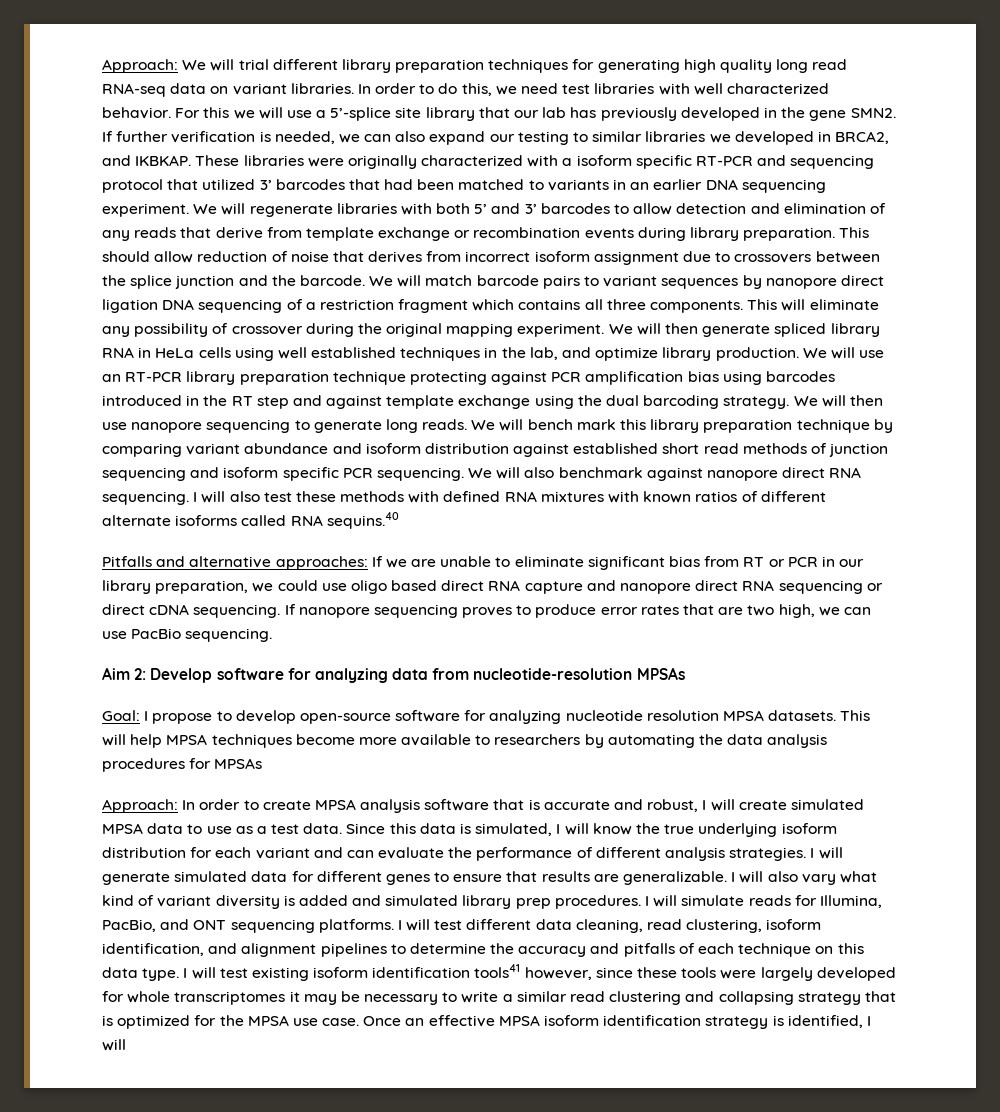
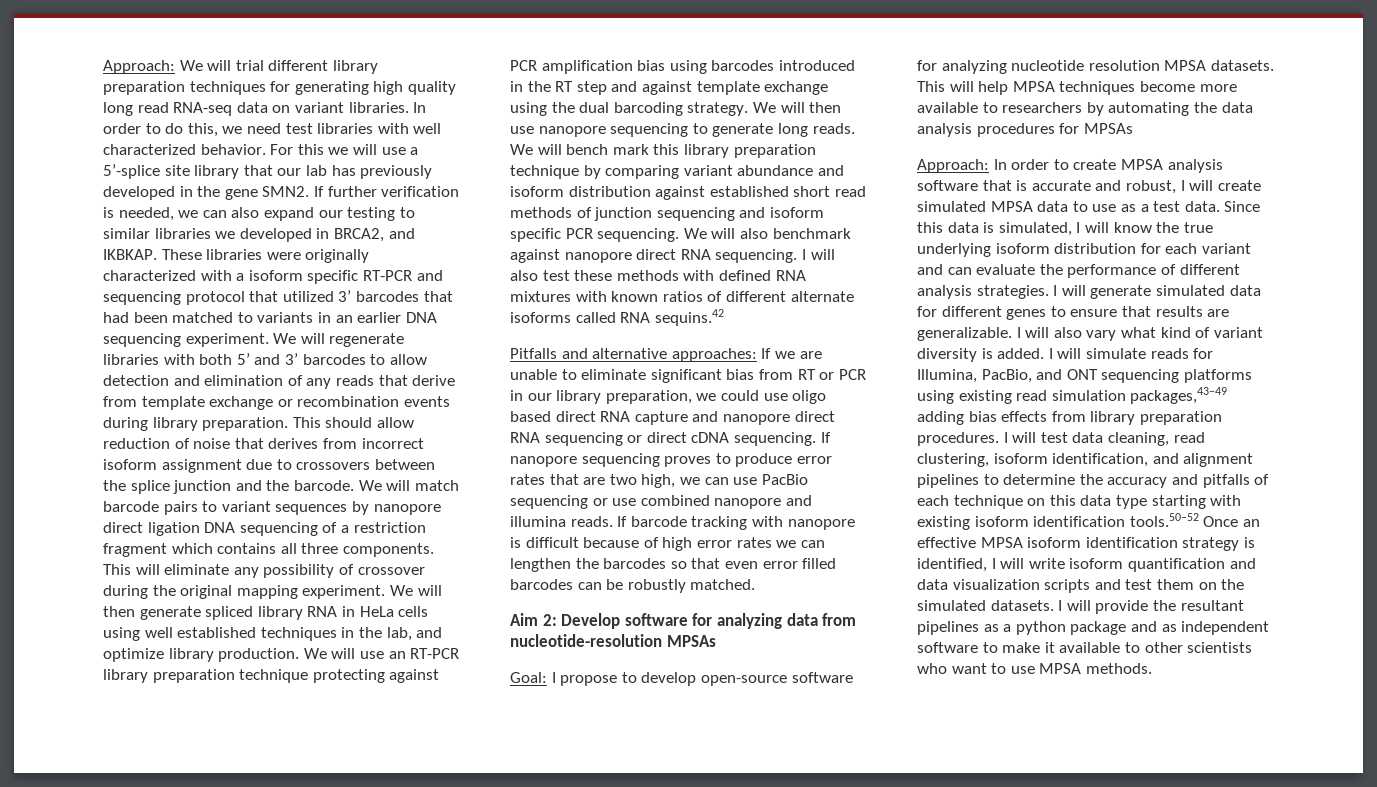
- I will also test these methods with defined RNA mixtures with known ratios of different alternate isoforms called RNA sequins.40
+ I will also test these methods with defined RNA mixtures with known ratios of different alternate isoforms called RNA sequins.42
- If nanopore sequencing proves to produce error rates that are two high, we can use PacBio sequencing.
+ If nanopore sequencing proves to produce error rates that are two high, we can use PacBio sequencing or use combined nanopore and illumina reads. If barcode tracking with nanopore is difficult because of high error rates we can lengthen the barcodes so that even error filled barcodes can be robustly matched.
- I will also vary what kind of variant diversity is added and simulated library prep procedures.
+ I will also vary what kind of variant diversity is added.
- I will simulate reads for Illumina, PacBio, and ONT sequencing platforms. I will test different data cleaning, read clustering, isoform identification, and alignment pipelines to determine the accuracy and pitfalls of each technique on this data type. I will test existing isoform identification tools41 however, since these tools were largely developed for whole transcriptomes it may be necessary to write a similar read clustering and collapsing strategy that is optimized for the MPSA use case. Once an effective MPSA isoform identification strategy is identified, I will
+ I will simulate reads for Illumina, PacBio, and ONT sequencing platforms using existing read simulation packages,43–49 adding bias effects from library preparation procedures. I will test data cleaning, read clustering, isoform identification, and alignment pipelines to determine the accuracy and pitfalls of each technique on this data type starting with existing isoform identification tools.50–52 Once an effective MPSA isoform identification strategy is identified, I will write isoform quantification and data visualization scripts and test them on the simulated datasets. I will provide the resultant pipelines as a python package and as independent software to make it available to other scientists who want to use MPSA methods.

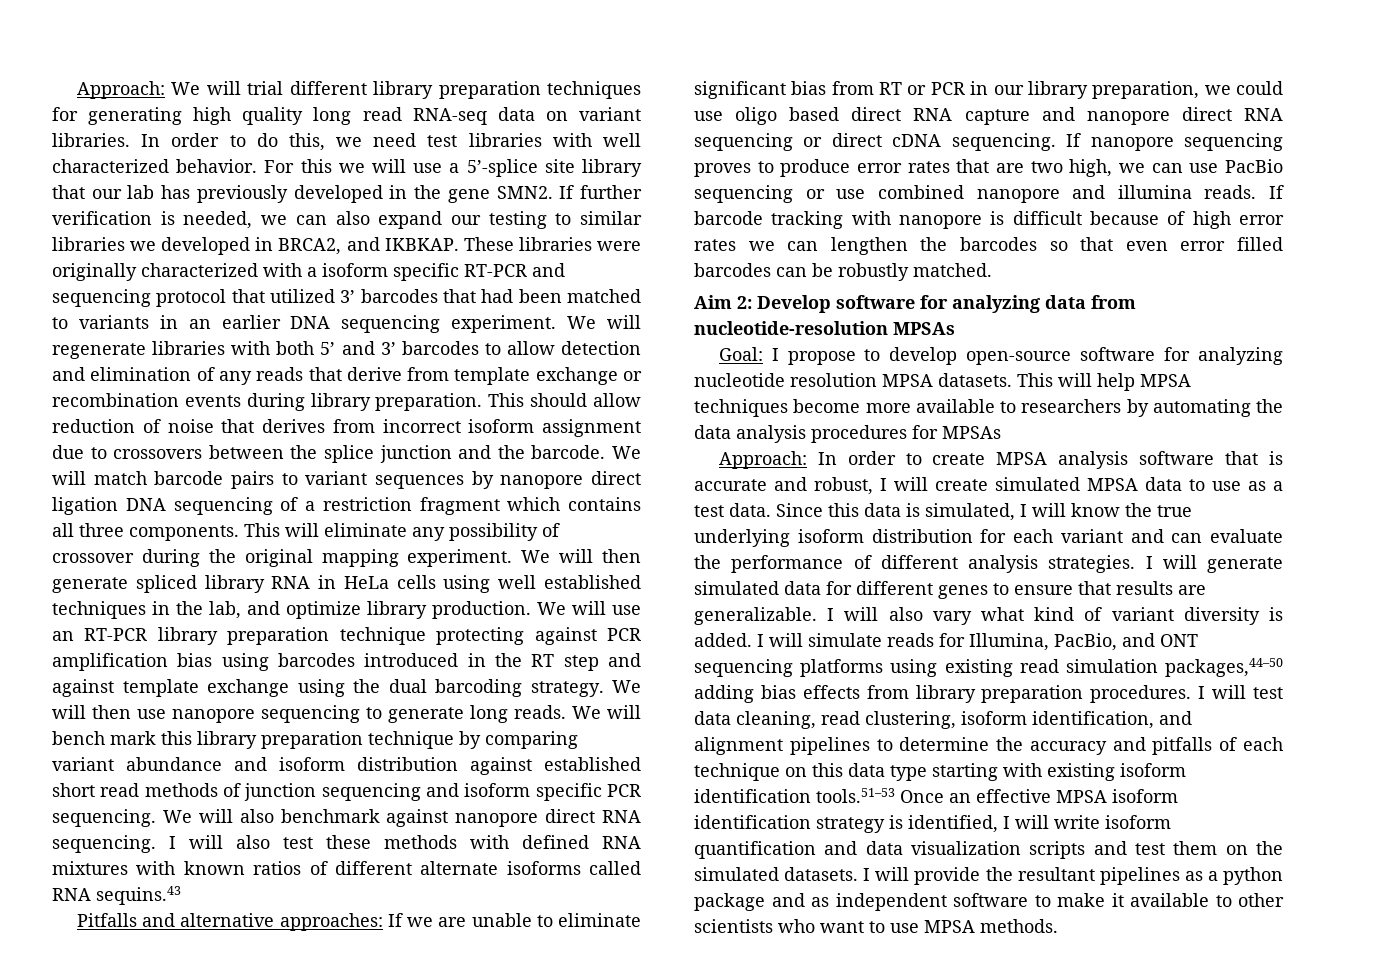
- I will also test these methods with defined RNA mixtures with known ratios of different alternate isoforms called RNA sequins.42
+ I will also test these methods with defined RNA mixtures with known ratios of different alternate isoforms called RNA sequins.43
- I will simulate reads for Illumina, PacBio, and ONT sequencing platforms using existing read simulation packages,43–49 adding bias effects from library preparation procedures.
+ I will simulate reads for Illumina, PacBio, and ONT sequencing platforms using existing read simulation packages,44–50 adding bias effects from library preparation procedures.
- I will test data cleaning, read clustering, isoform identification, and alignment pipelines to determine the accuracy and pitfalls of each technique on this data type starting with existing isoform identification tools.50–52 Once an effective MPSA isoform identification strategy is identified, I will write isoform quantification and data visualization scripts and test them on the simulated datasets.
+ I will test data cleaning, read clustering, isoform identification, and alignment pipelines to determine the accuracy and pitfalls of each technique on this data type starting with existing isoform identification tools.51–53 Once an effective MPSA isoform identification strategy is identified, I will write isoform quantification and data visualization scripts and test them on the simulated datasets.

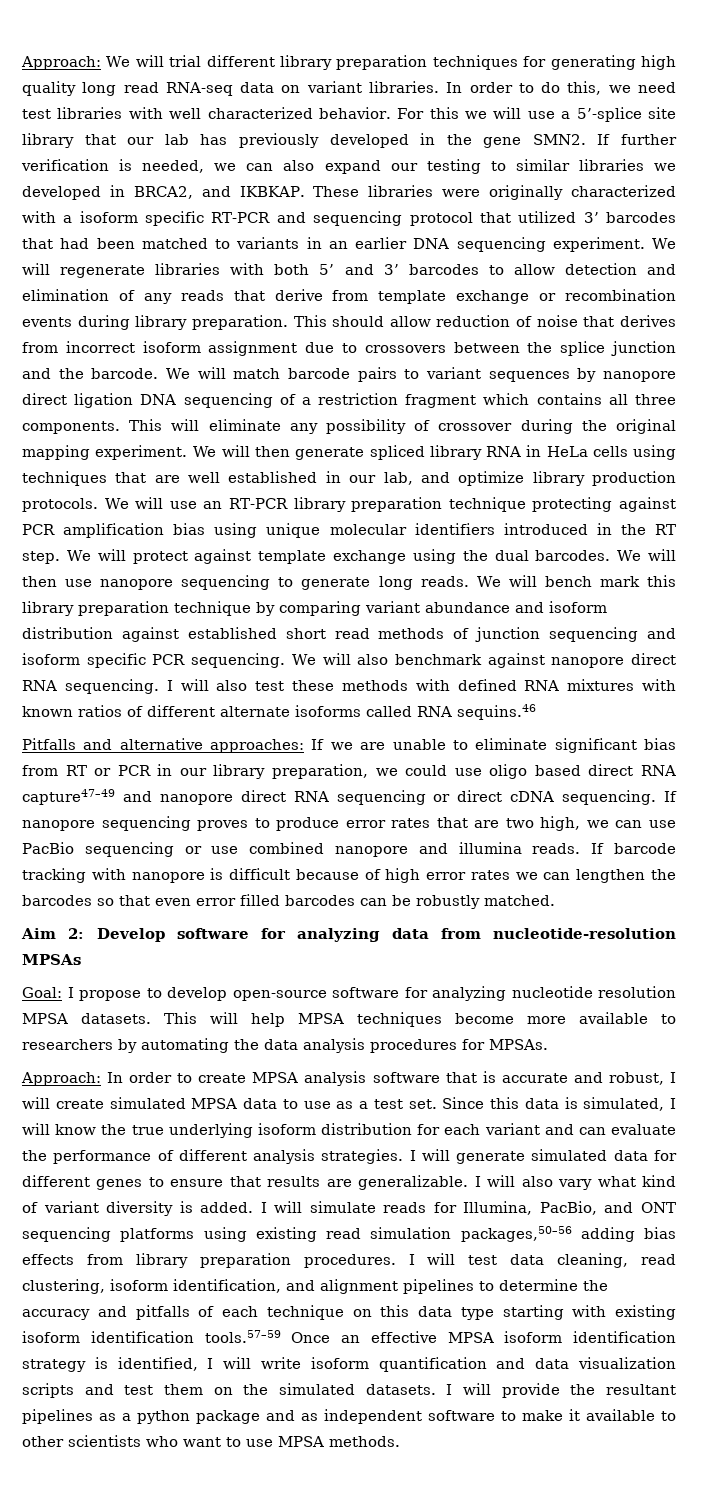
- We will then generate spliced library RNA in HeLa cells using well established techniques in the lab, and optimize library production.
+ We will then generate spliced library RNA in HeLa cells using techniques that are well established in our lab, and optimize library production protocols.
- We will use an RT-PCR library preparation technique protecting against PCR amplification bias using barcodes introduced in the RT step and against template exchange using the dual barcoding strategy.
+ We will use an RT-PCR library preparation technique protecting against PCR amplification bias using unique molecular identifiers introduced in the RT step. We will protect against template exchange using the dual barcodes.
- I will also test these methods with defined RNA mixtures with known ratios of different alternate isoforms called RNA sequins.43
+ I will also test these methods with defined RNA mixtures with known ratios of different alternate isoforms called RNA sequins.46
- Pitfalls and alternative approaches: If we are unable to eliminate significant bias from RT or PCR in our library preparation, we could use oligo based direct RNA capture and nanopore direct RNA sequencing or direct cDNA sequencing.
+ Pitfalls and alternative approaches: If we are unable to eliminate significant bias from RT or PCR in our library preparation, we could use oligo based direct RNA capture47–49 and nanopore direct RNA sequencing or direct cDNA sequencing.
- This will help MPSA techniques become more available to researchers by automating the data analysis procedures for MPSAs
+ This will help MPSA techniques become more available to researchers by automating the data analysis procedures for MPSAs.
- Approach: In order to create MPSA analysis software that is accurate and robust, I will create simulated MPSA data to use as a test data.
+ Approach: In order to create MPSA analysis software that is accurate and robust, I will create simulated MPSA data to use as a test set.
- I will simulate reads for Illumina, PacBio, and ONT sequencing platforms using existing read simulation packages,44–50 adding bias effects from library preparation procedures.
+ I will simulate reads for Illumina, PacBio, and ONT sequencing platforms using existing read simulation packages,50–56 adding bias effects from library preparation procedures.
- I will test data cleaning, read clustering, isoform identification, and alignment pipelines to determine the accuracy and pitfalls of each technique on this data type starting with existing isoform identification tools.51–53 Once an effective MPSA isoform identification strategy is identified, I will write isoform quantification and data visualization scripts and test them on the simulated datasets.
+ I will test data cleaning, read clustering, isoform identification, and alignment pipelines to determine the accuracy and pitfalls of each technique on this data type starting with existing isoform identification tools.57–59 Once an effective MPSA isoform identification strategy is identified, I will write isoform quantification and data visualization scripts and test them on the simulated datasets.

